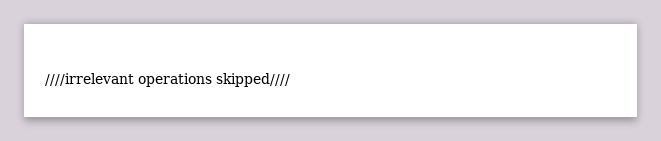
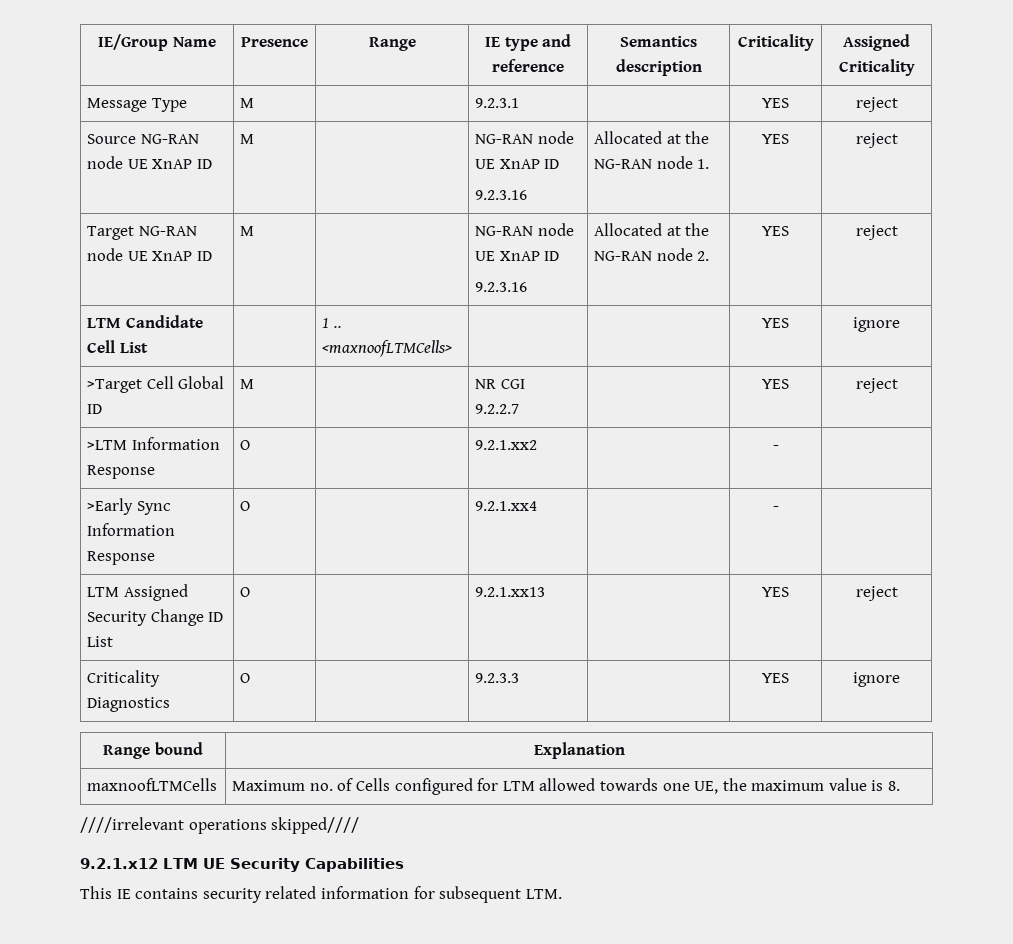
+ IE/Group Name | Presence | Range | IE type and reference | Semantics description | Criticality | Assigned Criticality
+ Message Type | M | | 9.2.3.1 | | YES | reject
+ Source NG-RAN node UE XnAP ID | M | | NG-RAN node UE XnAP ID
+ 9.2.3.16 | Allocated at the NG-RAN node 1. | YES | reject
+ Target NG-RAN node UE XnAP ID | M | | NG-RAN node UE XnAP ID
+ 9.2.3.16 | Allocated at the NG-RAN node 2. | YES | reject
+ LTM Candidate Cell List | | 1 .. <maxnoofLTMCells> | | | YES | ignore
+ >Target Cell Global ID | M | | NR CGI
+ 9.2.2.7 | | YES | reject
+ >LTM Information Response | O | | 9.2.1.xx2 | | - |
+ >Early Sync Information Response | O | | 9.2.1.xx4 | | - |
+ LTM Assigned Security Change ID List | O | | 9.2.1.xx13 | | YES | reject
+ Criticality Diagnostics | O | | 9.2.3.3 | | YES | ignore
+ Range bound | Explanation
+ maxnoofLTMCells | Maximum no. of Cells configured for LTM allowed towards one UE, the maximum value is 8.
  ////irrelevant operations skipped////
+ 9.2.1.x12 LTM UE Security Capabilities
+ This IE contains security related information for subsequent LTM.

